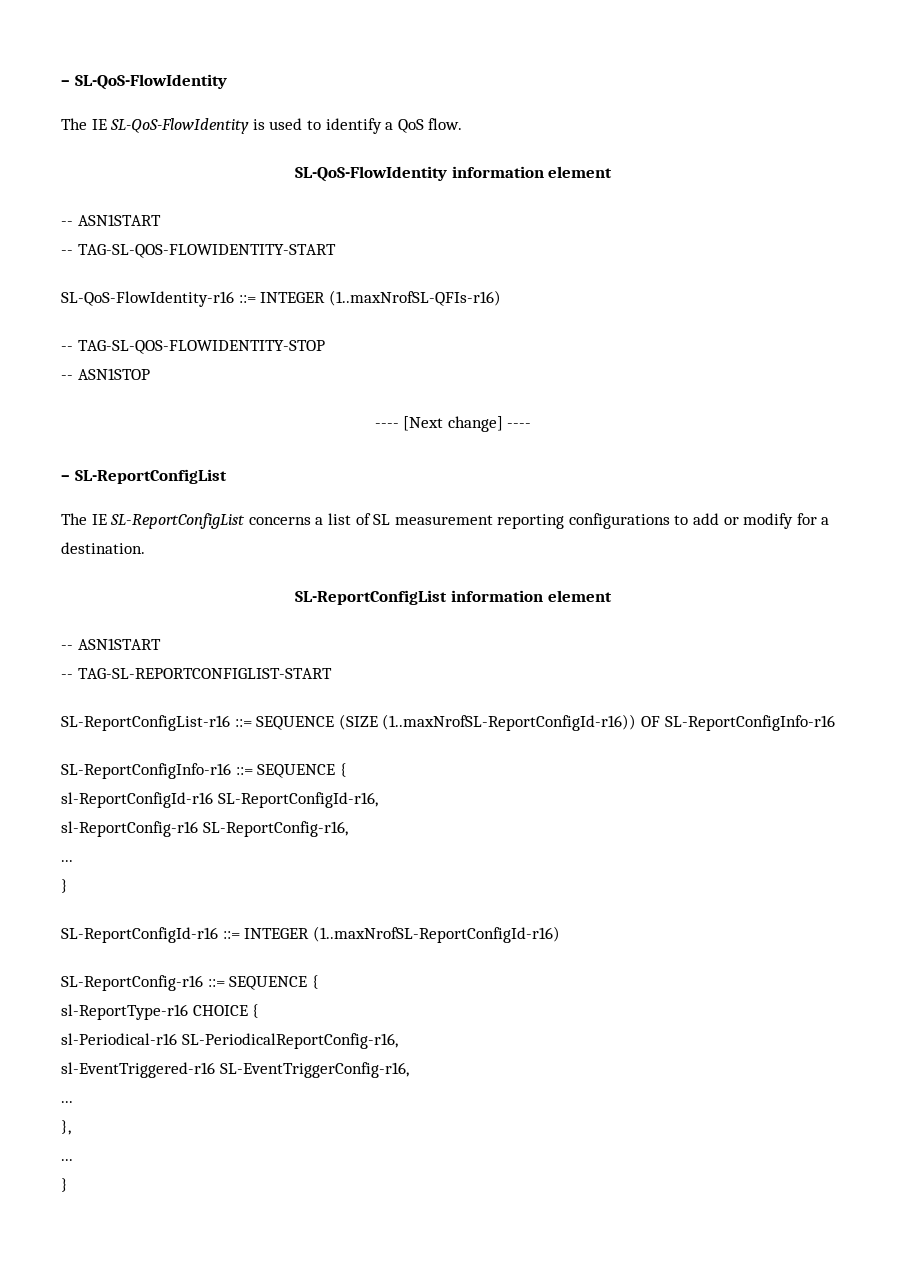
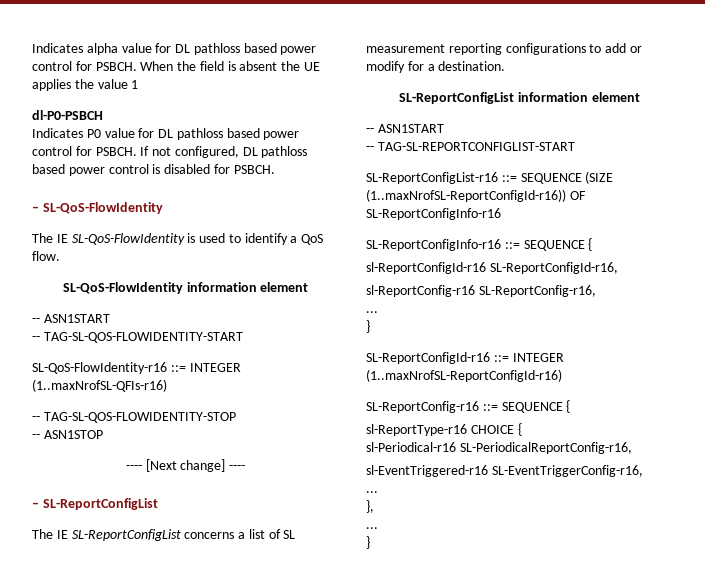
+ Indicates alpha value for DL pathloss based power control for PSBCH. When the field is absent the UE applies the value 1
+ dl-P0-PSBCH
+ Indicates P0 value for DL pathloss based power control for PSBCH. If not configured, DL pathloss based power control is disabled for PSBCH.

